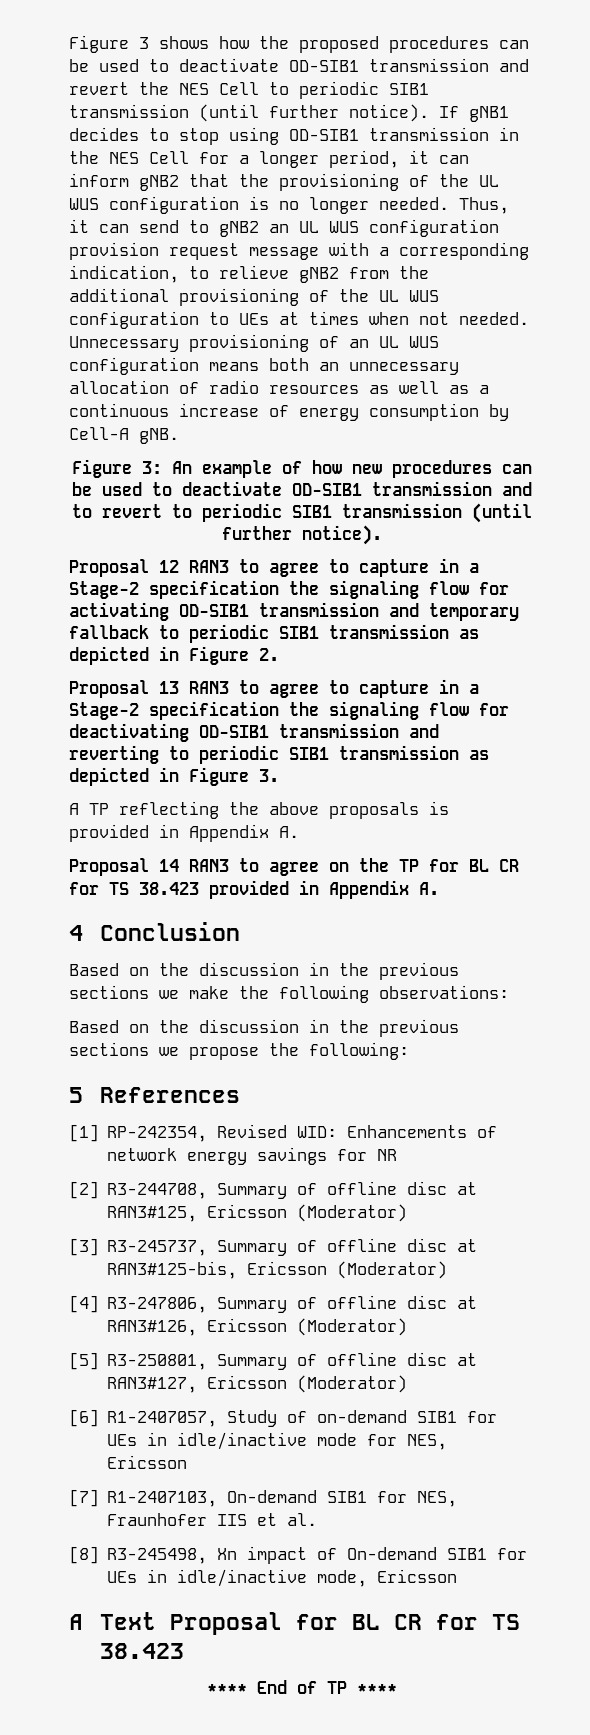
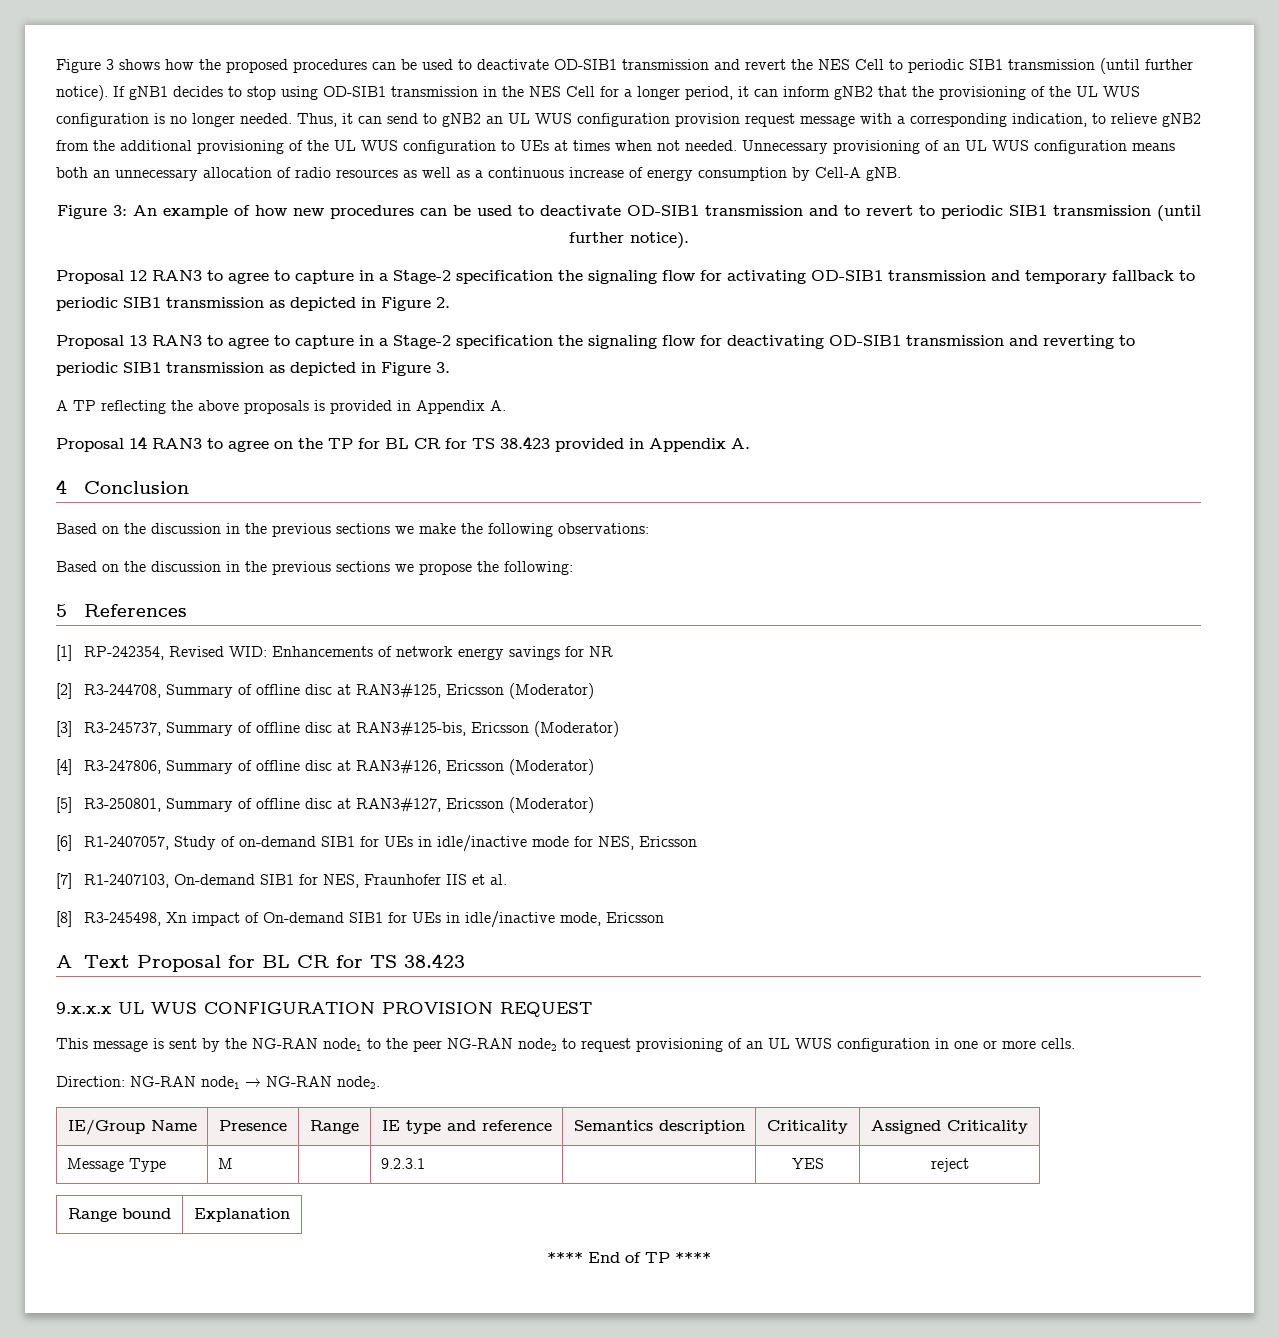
+ 9.x.x.x UL WUS CONFIGURATION PROVISION REQUEST
+ This message is sent by the NG-RAN node1 to the peer NG-RAN node2 to request provisioning of an UL WUS configuration in one or more cells.
+ Direction: NG-RAN node1 → NG-RAN node2.
+ IE/Group Name | Presence | Range | IE type and reference | Semantics description | Criticality | Assigned Criticality
+ Message Type | M | | 9.2.3.1 | | YES | reject
+ Range bound | Explanation

